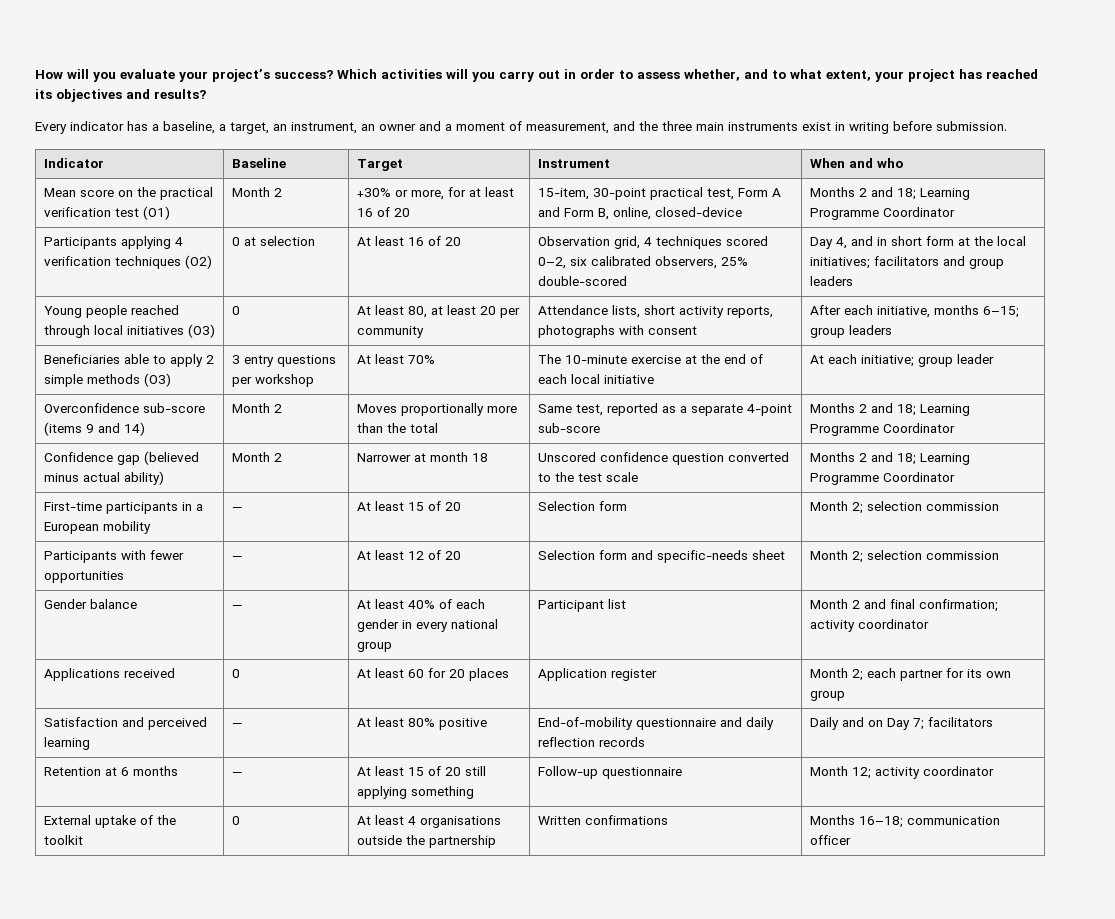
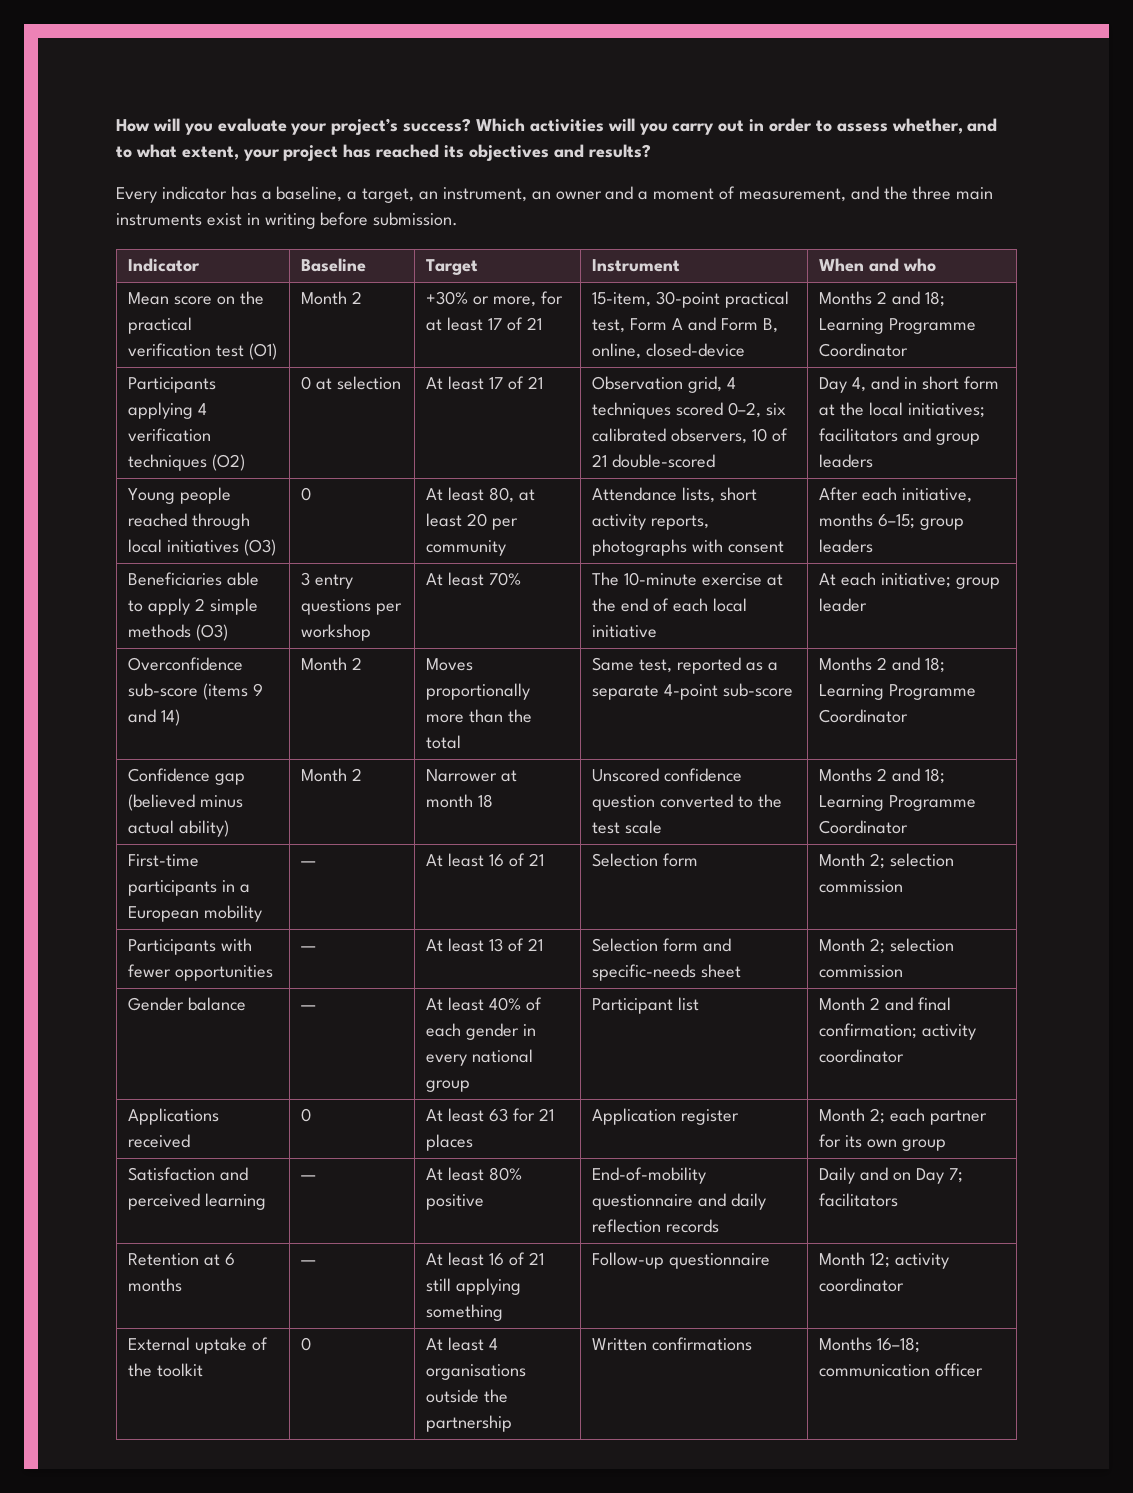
- Mean score on the practical verification test (O1) | Month 2 | +30% or more, for at least 16 of 20 | 15-item, 30-point practical test, Form A and Form B, online, closed-device | Months 2 and 18; Learning Programme Coordinator
+ Mean score on the practical verification test (O1) | Month 2 | +30% or more, for at least 17 of 21 | 15-item, 30-point practical test, Form A and Form B, online, closed-device | Months 2 and 18; Learning Programme Coordinator
- At least 16 of 20
+ At least 17 of 21
- Observation grid, 4 techniques scored 0–2, six calibrated observers, 25% double-scored
+ Observation grid, 4 techniques scored 0–2, six calibrated observers, 10 of 21 double-scored
- First-time participants in a European mobility | — | At least 15 of 20 | Selection form | Month 2; selection commission
+ First-time participants in a European mobility | — | At least 16 of 21 | Selection form | Month 2; selection commission
- Participants with fewer opportunities | — | At least 12 of 20 | Selection form and specific-needs sheet | Month 2; selection commission
+ Participants with fewer opportunities | — | At least 13 of 21 | Selection form and specific-needs sheet | Month 2; selection commission
- Applications received | 0 | At least 60 for 20 places | Application register | Month 2; each partner for its own group
+ Applications received | 0 | At least 63 for 21 places | Application register | Month 2; each partner for its own group
- Retention at 6 months | — | At least 15 of 20 still applying something | Follow-up questionnaire | Month 12; activity coordinator
+ Retention at 6 months | — | At least 16 of 21 still applying something | Follow-up questionnaire | Month 12; activity coordinator

